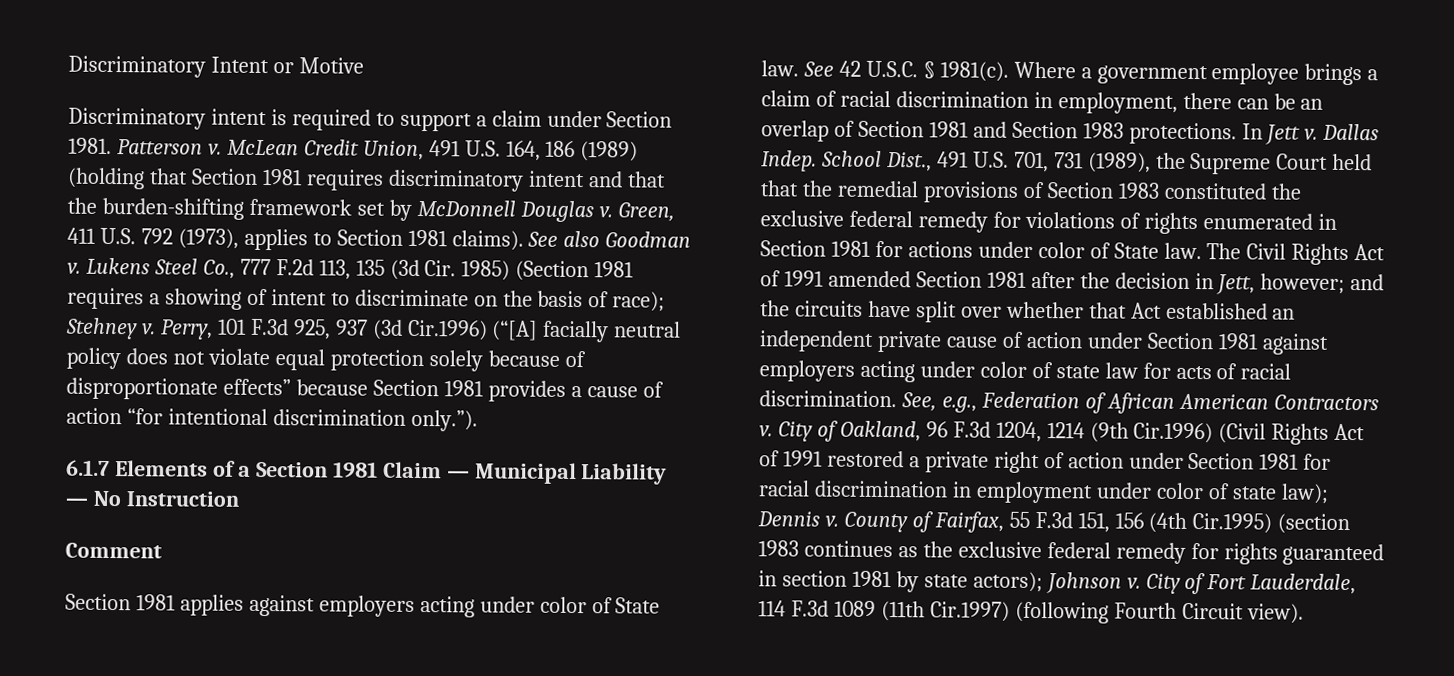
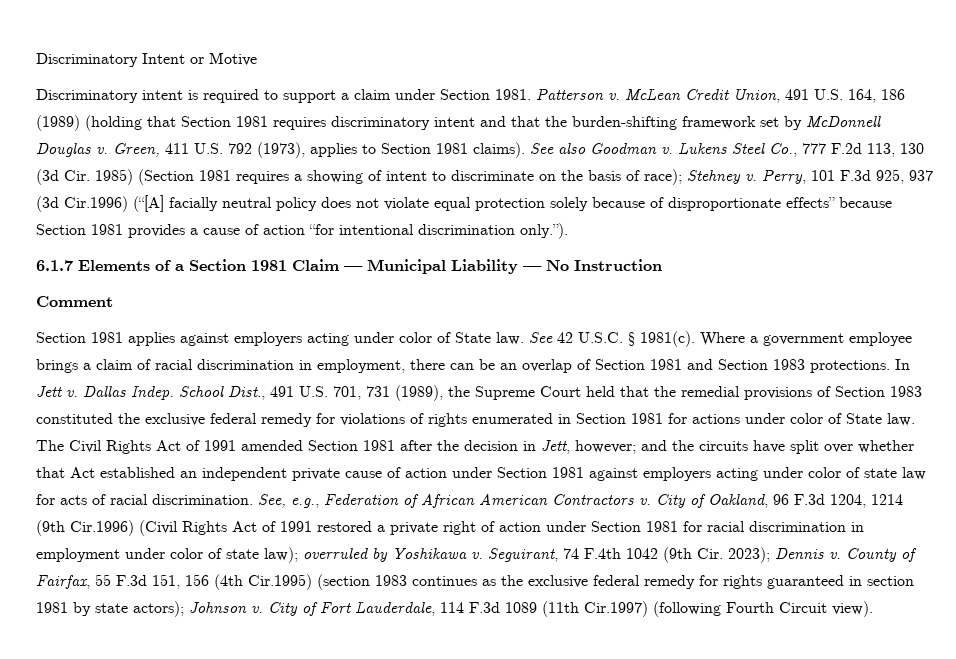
- Lukens Steel Co., 777 F.2d 113, 135 (3d Cir. 1985) (Section 1981 requires a showing of intent to discriminate on the basis of race); Stehney v.
+ Lukens Steel Co., 777 F.2d 113, 130 (3d Cir. 1985) (Section 1981 requires a showing of intent to discriminate on the basis of race); Stehney v.
- City of Oakland, 96 F.3d 1204, 1214 (9th Cir.1996) (Civil Rights Act of 1991 restored a private right of action under Section 1981 for racial discrimination in employment under color of state law); Dennis v.
+ City of Oakland, 96 F.3d 1204, 1214 (9th Cir.1996) (Civil Rights Act of 1991 restored a private right of action under Section 1981 for racial discrimination in employment under color of state law); overruled by Yoshikawa v. Seguirant, 74 F.4th 1042 (9th Cir. 2023); Dennis v.

